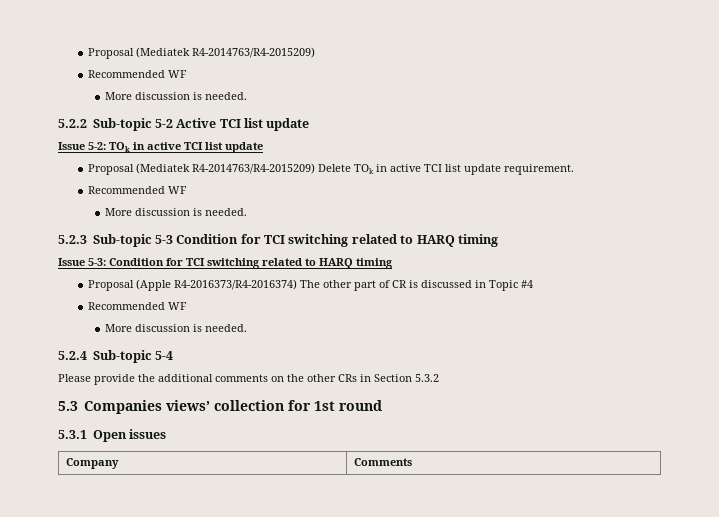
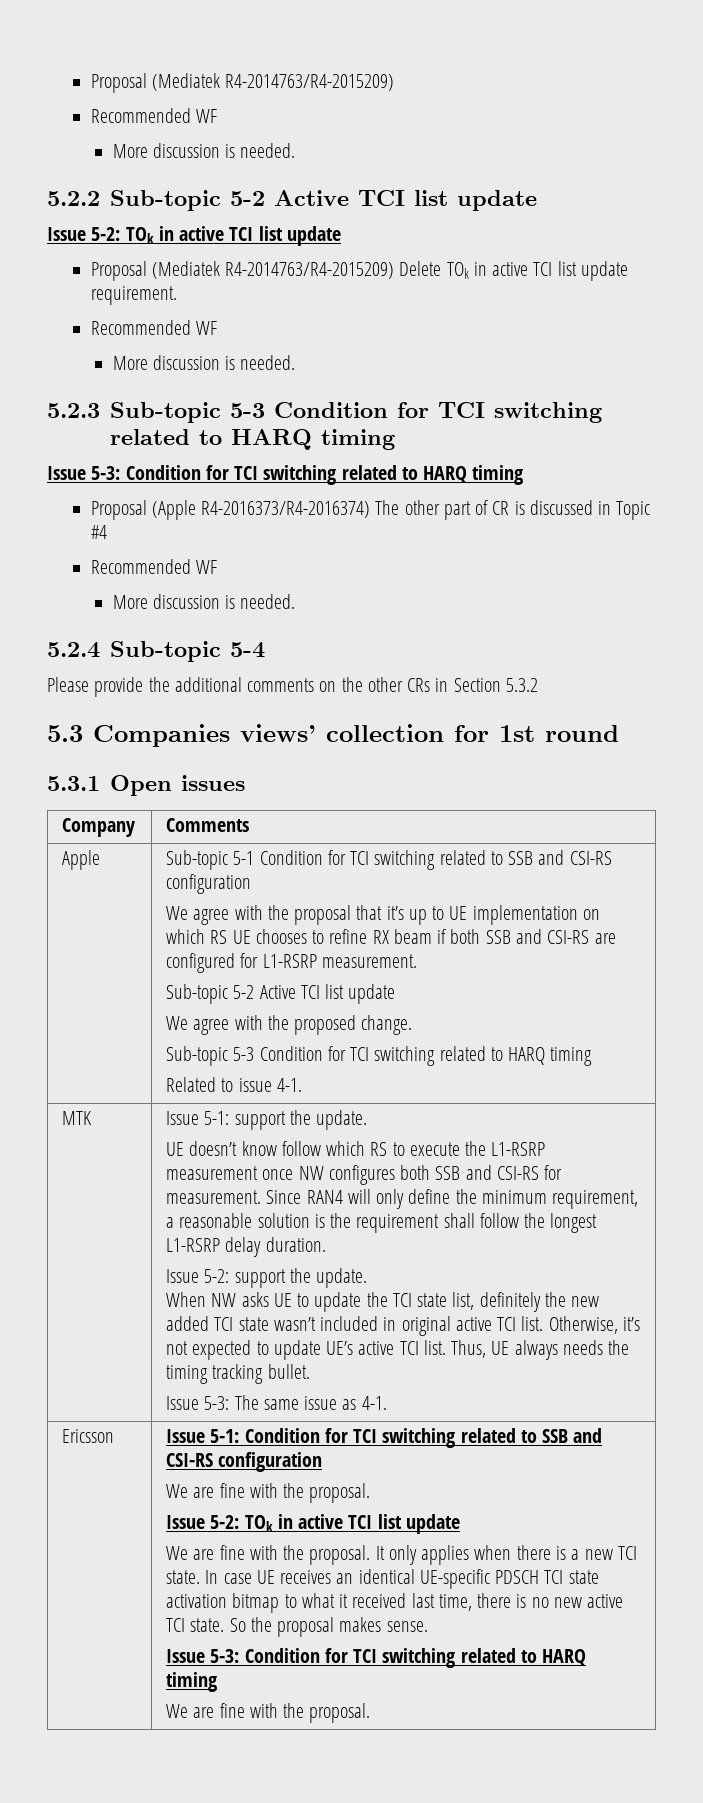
+ Apple | Sub-topic 5-1 Condition for TCI switching related to SSB and CSI-RS configuration
+ We agree with the proposal that it’s up to UE implementation on which RS UE chooses to refine RX beam if both SSB and CSI-RS are configured for L1-RSRP measurement.
+ Sub-topic 5-2 Active TCI list update
+ We agree with the proposed change.
+ Sub-topic 5-3 Condition for TCI switching related to HARQ timing
+ Related to issue 4-1.
+ MTK | Issue 5-1: support the update.
+ UE doesn’t know follow which RS to execute the L1-RSRP measurement once NW configures both SSB and CSI-RS for measurement. Since RAN4 will only define the minimum requirement, a reasonable solution is the requirement shall follow the longest L1-RSRP delay duration.
+ Issue 5-2: support the update.
+ When NW asks UE to update the TCI state list, definitely the new added TCI state wasn’t included in original active TCI list. Otherwise, it’s not expected to update UE’s active TCI list. Thus, UE always needs the timing tracking bullet.
+ Issue 5-3: The same issue as 4-1.
+ Ericsson | Issue 5-1: Condition for TCI switching related to SSB and CSI-RS configuration
+ We are fine with the proposal.
+ Issue 5-2: TOk in active TCI list update
+ We are fine with the proposal. It only applies when there is a new TCI state. In case UE receives an identical UE-specific PDSCH TCI state activation bitmap to what it received last time, there is no new active TCI state. So the proposal makes sense.
+ Issue 5-3: Condition for TCI switching related to HARQ timing
+ We are fine with the proposal.

